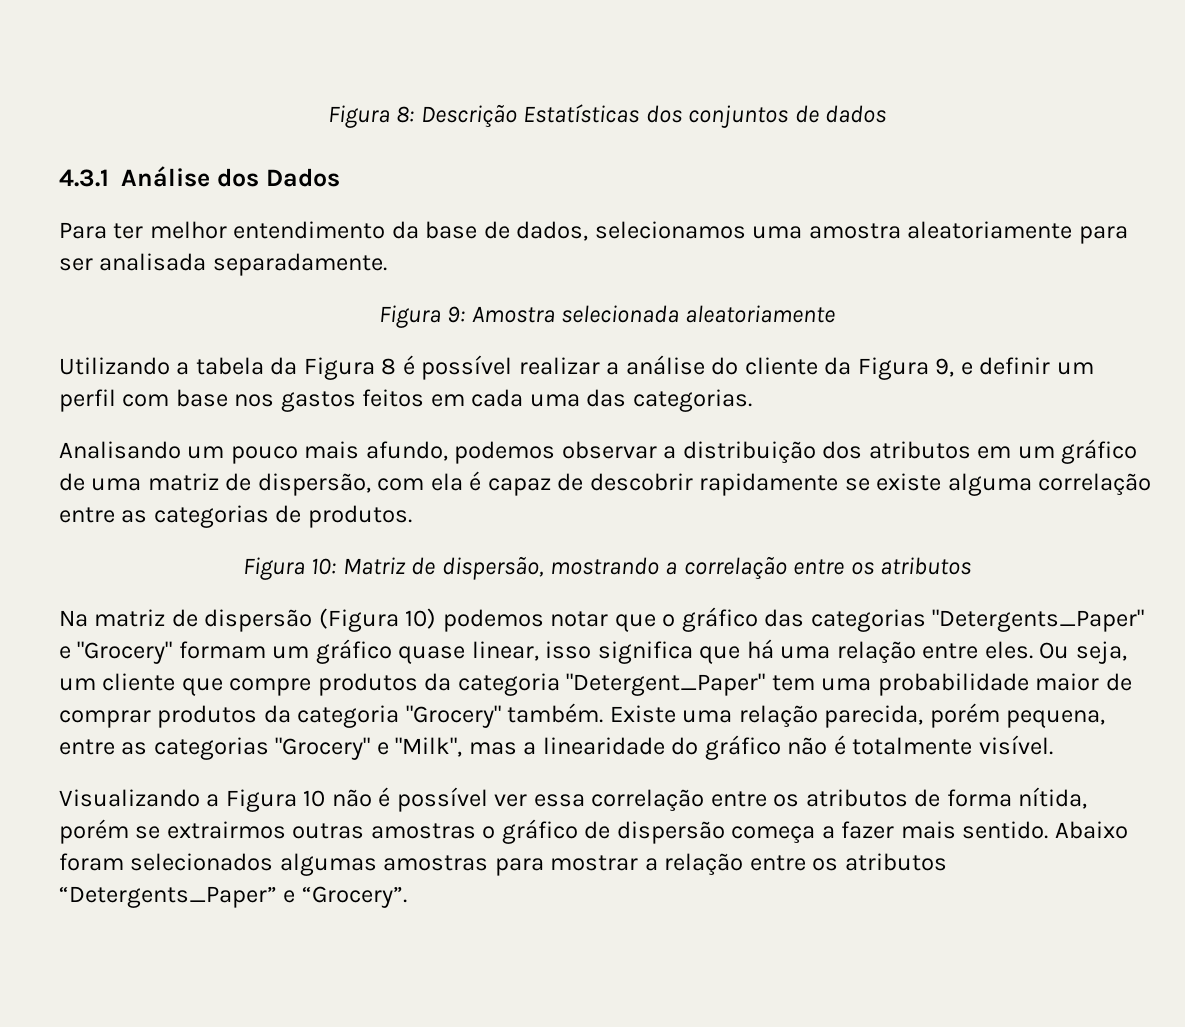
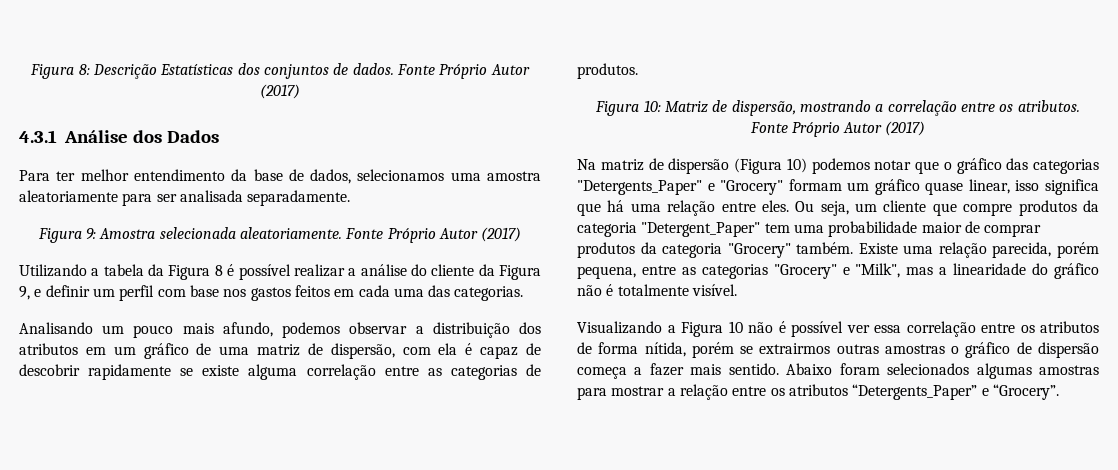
- Figura 8: Descrição Estatísticas dos conjuntos de dados
+ Figura 8: Descrição Estatísticas dos conjuntos de dados. Fonte Próprio Autor (2017)
- Figura 9: Amostra selecionada aleatoriamente
+ Figura 9: Amostra selecionada aleatoriamente. Fonte Próprio Autor (2017)
- Figura 10: Matriz de dispersão, mostrando a correlação entre os atributos
+ Figura 10: Matriz de dispersão, mostrando a correlação entre os atributos. Fonte Próprio Autor (2017)

